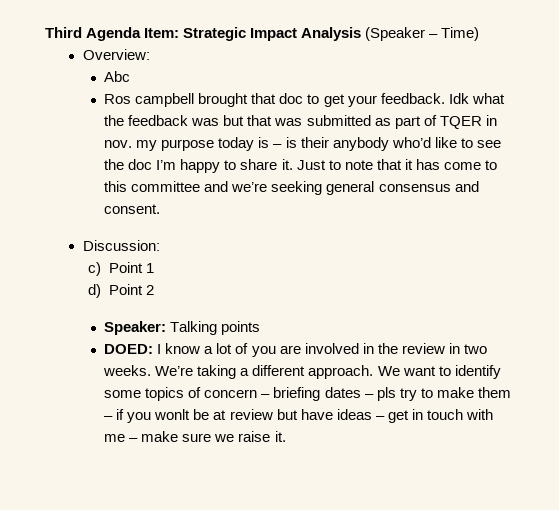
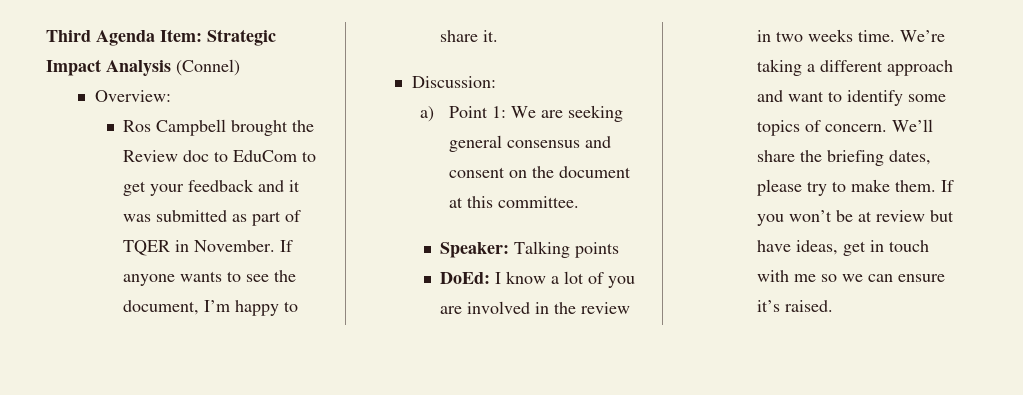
- Third Agenda Item: Strategic Impact Analysis (Speaker – Time)
+ Third Agenda Item: Strategic Impact Analysis (Connel)
- Abc
- Ros campbell brought that doc to get your feedback. Idk what the feedback was but that was submitted as part of TQER in nov. my purpose today is – is their anybody who’d like to see the doc I’m happy to share it. Just to note that it has come to this committee and we’re seeking general consensus and consent.
+ Ros Campbell brought the Review doc to EduCom to get your feedback and it was submitted as part of TQER in November. If anyone wants to see the document, I’m happy to share it.
  Discussion:
- c) Point 1
- d) Point 2
+ a) Point 1: We are seeking general consensus and consent on the document at this committee.
- DOED: I know a lot of you are involved in the review in two weeks.
+ DoEd: I know a lot of you are involved in the review in two weeks time.
- We’re taking a different approach. We want to identify some topics of concern – briefing dates – pls try to make them – if you wonlt be at review but have ideas – get in touch with me – make sure we raise it.
+ We’re taking a different approach and want to identify some topics of concern. We’ll share the briefing dates, please try to make them. If you won’t be at review but have ideas, get in touch with me so we can ensure it’s raised.

